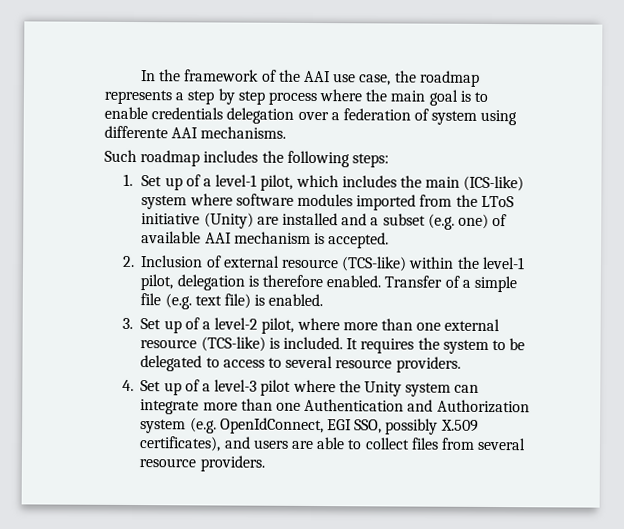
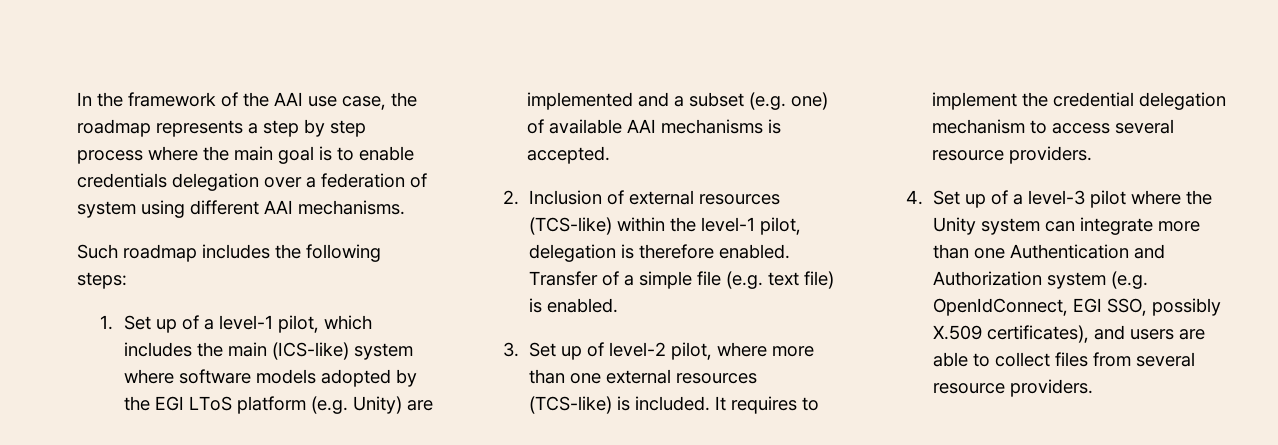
- In the framework of the AAI use case, the roadmap represents a step by step process where the main goal is to enable credentials delegation over a federation of system using differente AAI mechanisms.
+ In the framework of the AAI use case, the roadmap represents a step by step process where the main goal is to enable credentials delegation over a federation of system using different AAI mechanisms.
- 1. Set up of a level-1 pilot, which includes the main (ICS-like) system where software modules imported from the LToS initiative (Unity) are installed and a subset (e.g. one) of available AAI mechanism is accepted.
+ 1. Set up of a level-1 pilot, which includes the main (ICS-like) system where software models adopted by the EGI LToS platform (e.g. Unity) are implemented and a subset (e.g. one) of available AAI mechanisms is accepted.
- 2. Inclusion of external resource (TCS-like) within the level-1 pilot, delegation is therefore enabled.
+ 2. Inclusion of external resources (TCS-like) within the level-1 pilot, delegation is therefore enabled.
- 3. Set up of a level-2 pilot, where more than one external resource (TCS-like) is included.
+ 3. Set up of level-2 pilot, where more than one external resources (TCS-like) is included.
- It requires the system to be delegated to access to several resource providers.
+ It requires to implement the credential delegation mechanism to access several resource providers.

